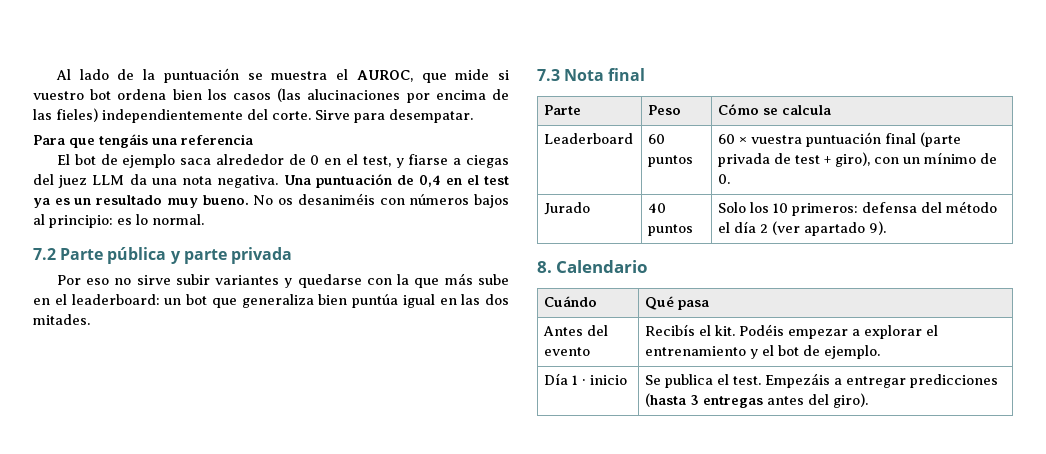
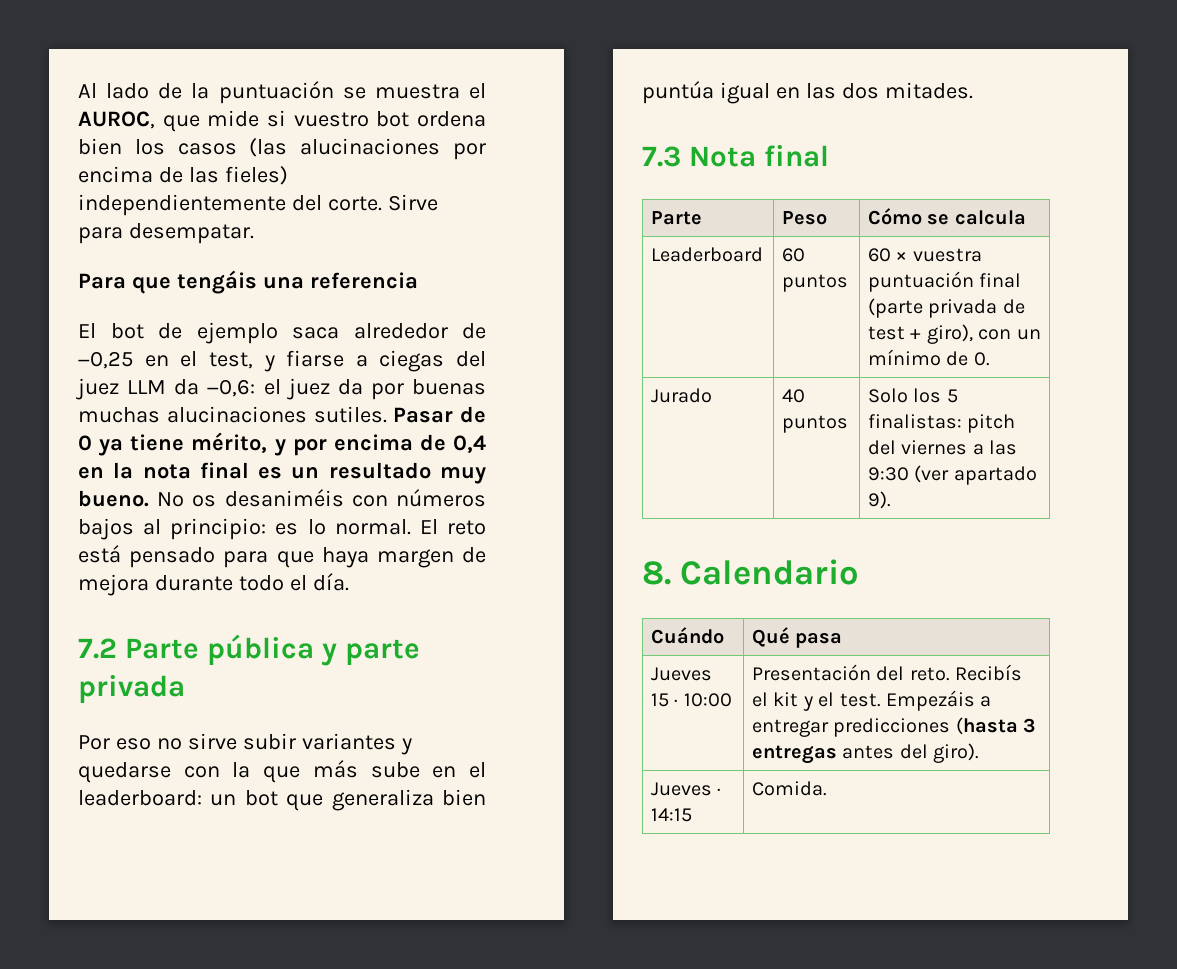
- El bot de ejemplo saca alrededor de 0 en el test, y fiarse a ciegas del juez LLM da una nota negativa. Una puntuación de 0,4 en el test ya es un resultado muy bueno.
+ El bot de ejemplo saca alrededor de −0,25 en el test, y fiarse a ciegas del juez LLM da −0,6: el juez da por buenas muchas alucinaciones sutiles. Pasar de 0 ya tiene mérito, y por encima de 0,4 en la nota final es un resultado muy bueno.
+ El reto está pensado para que haya margen de mejora durante todo el día.
- Jurado | 40 puntos | Solo los 10 primeros: defensa del método el día 2 (ver apartado 9).
+ Jurado | 40 puntos | Solo los 5 finalistas: pitch del viernes a las 9:30 (ver apartado 9).
- Antes del evento | Recibís el kit. Podéis empezar a explorar el entrenamiento y el bot de ejemplo.
- Día 1 · inicio | Se publica el test. Empezáis a entregar predicciones (hasta 3 entregas antes del giro).
+ Jueves 15 · 10:00 | Presentación del reto. Recibís el kit y el test. Empezáis a entregar predicciones (hasta 3 entregas antes del giro).
+ Jueves · 14:15 | Comida.

